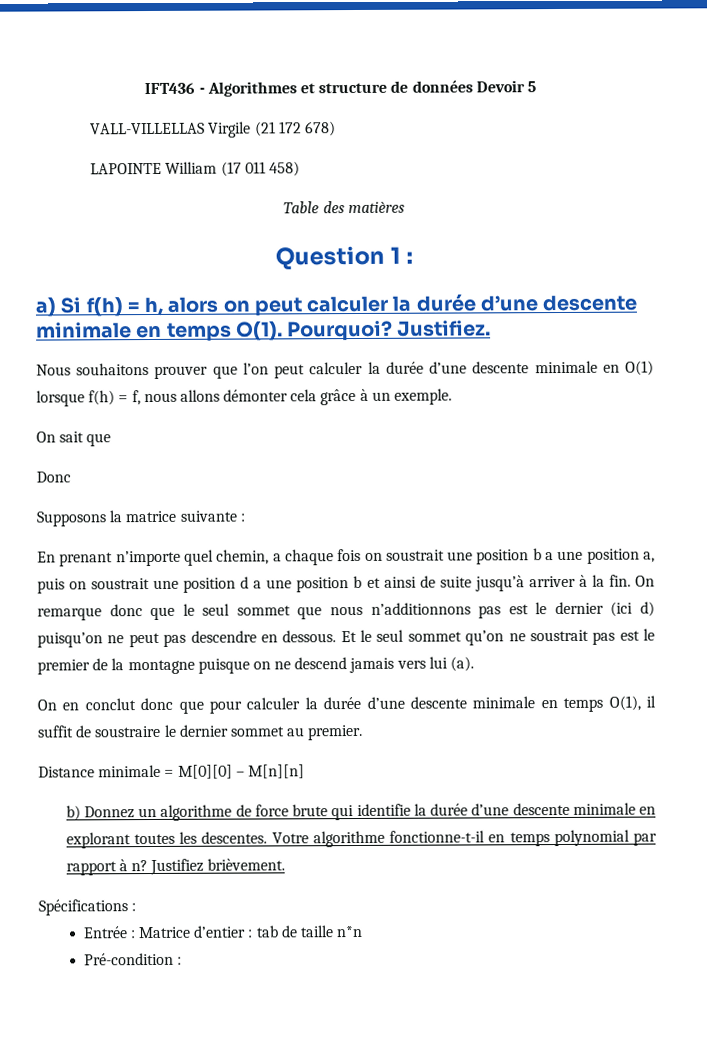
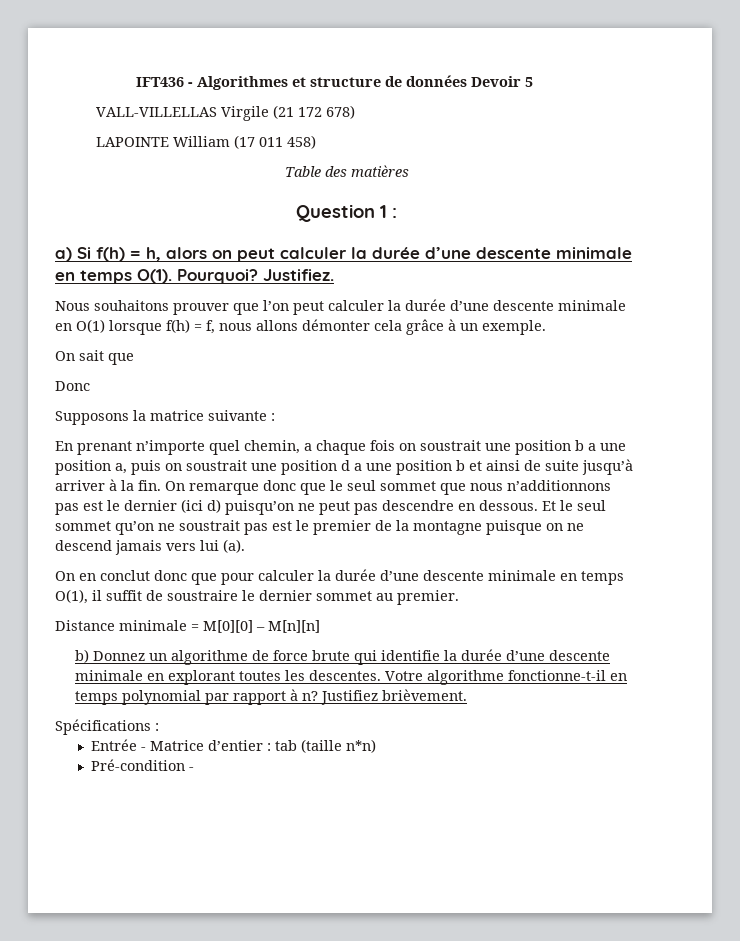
- Entrée : Matrice d’entier : tab de taille n*n
+ Entrée - Matrice d’entier : tab (taille n*n)
- Pré-condition :
+ Pré-condition -

